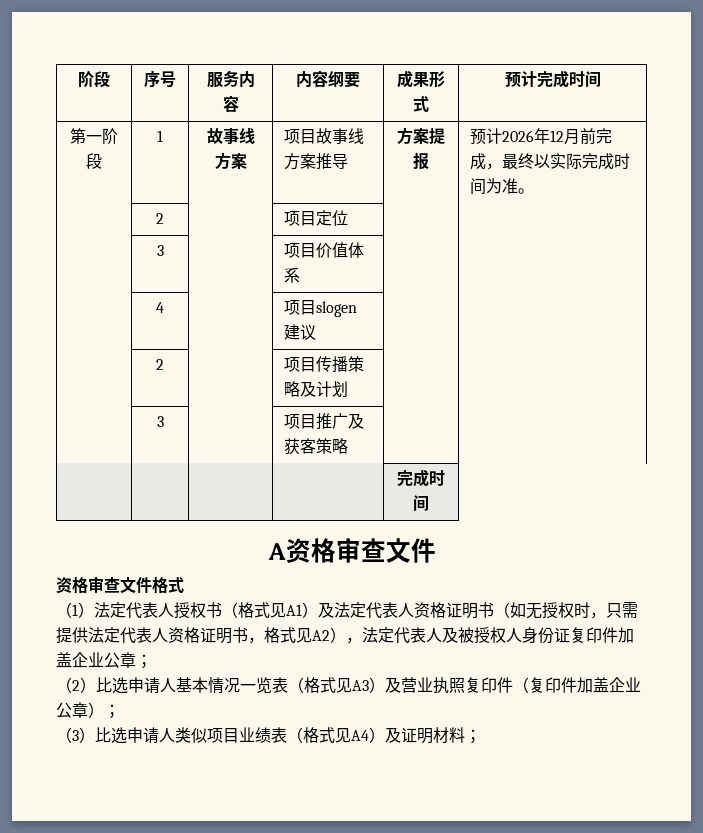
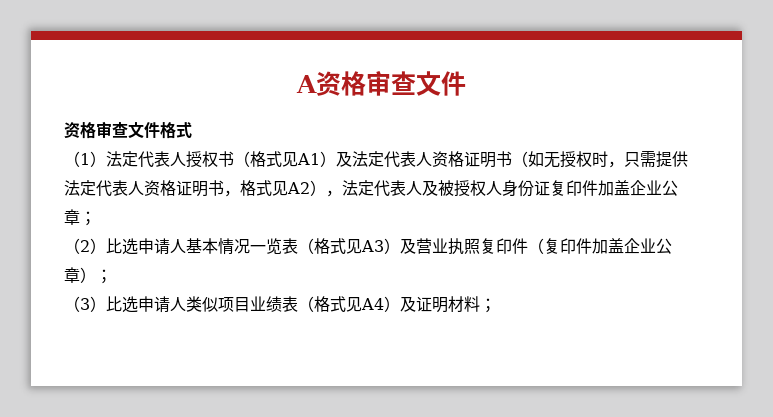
- 阶段 | 序号 | 服务内容 | 内容纲要 | 成果形式 | 预计完成时间
- 第一阶段 | 1 | 故事线方案 | 项目故事线方案推导 | 方案提报 | 预计2026年12月前完成，最终以实际完成时间为准。
- | 2 | | 项目定位 | |
- | 3 | | 项目价值体系 | |
- | 4 | | 项目slogen建议 | |
- | 2 | | 项目传播策略及计划 | |
- | 3 | | 项目推广及获客策略 | |
- | | | | 完成时间

